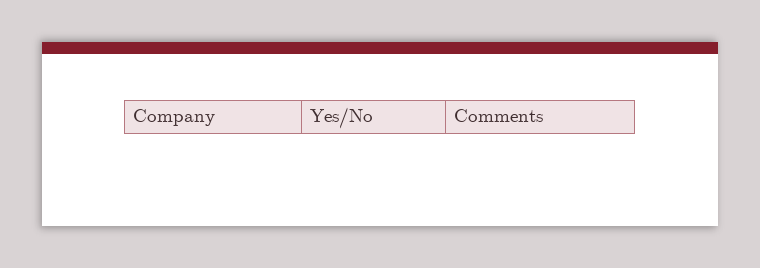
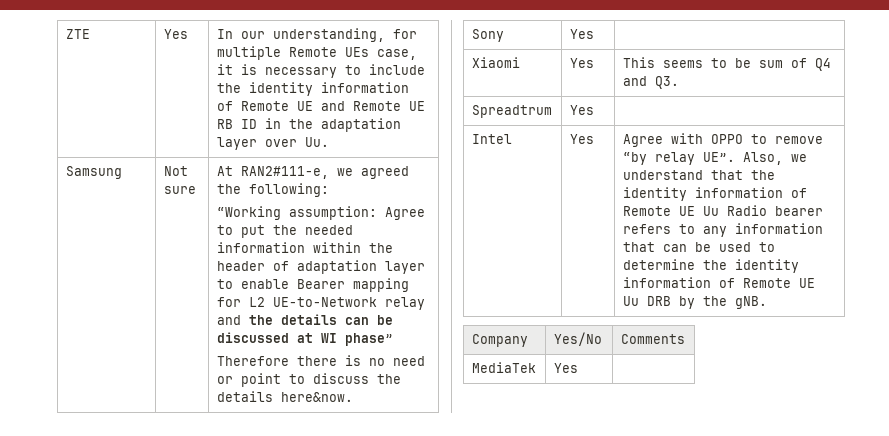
+ ZTE | Yes | In our understanding, for multiple Remote UEs case, it is necessary to include the identity information of Remote UE and Remote UE RB ID in the adaptation layer over Uu.
+ Samsung | Not sure | At RAN2#111-e, we agreed the following:
+ “Working assumption: Agree to put the needed information within the header of adaptation layer to enable Bearer mapping for L2 UE-to-Network relay and the details can be discussed at WI phase”
+ Therefore there is no need or point to discuss the details here&now.
+ Sony | Yes |
+ Xiaomi | Yes | This seems to be sum of Q4 and Q3.
+ Spreadtrum | Yes |
+ Intel | Yes | Agree with OPPO to remove “by relay UE”. Also, we understand that the identity information of Remote UE Uu Radio bearer refers to any information that can be used to determine the identity information of Remote UE Uu DRB by the gNB.
+ MediaTek | Yes |

